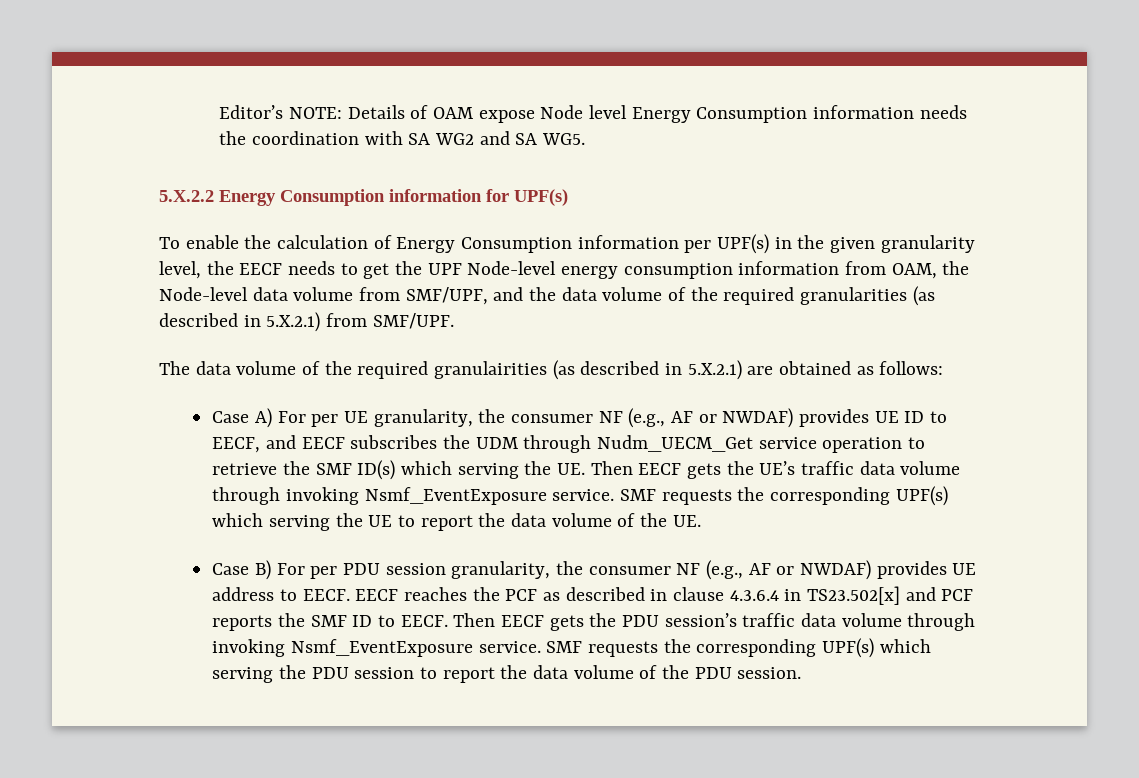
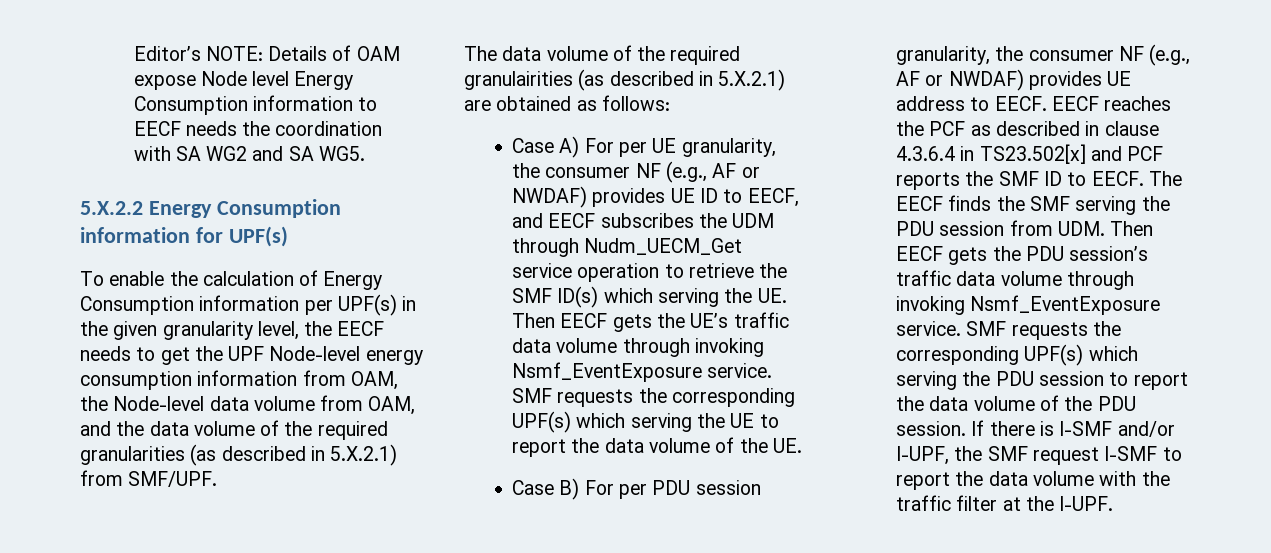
- Editor’s NOTE: Details of OAM expose Node level Energy Consumption information needs the coordination with SA WG2 and SA WG5.
+ Editor’s NOTE: Details of OAM expose Node level Energy Consumption information to EECF needs the coordination with SA WG2 and SA WG5.
- To enable the calculation of Energy Consumption information per UPF(s) in the given granularity level, the EECF needs to get the UPF Node-level energy consumption information from OAM, the Node-level data volume from SMF/UPF, and the data volume of the required granularities (as described in 5.X.2.1) from SMF/UPF.
+ To enable the calculation of Energy Consumption information per UPF(s) in the given granularity level, the EECF needs to get the UPF Node-level energy consumption information from OAM, the Node-level data volume from OAM, and the data volume of the required granularities (as described in 5.X.2.1) from SMF/UPF.
- Then EECF gets the PDU session’s traffic data volume through invoking Nsmf_EventExposure service.
+ The EECF finds the SMF serving the PDU session from UDM. Then EECF gets the PDU session’s traffic data volume through invoking Nsmf_EventExposure service.
+ If there is I-SMF and/or I-UPF, the SMF request I-SMF to report the data volume with the traffic filter at the I-UPF.

